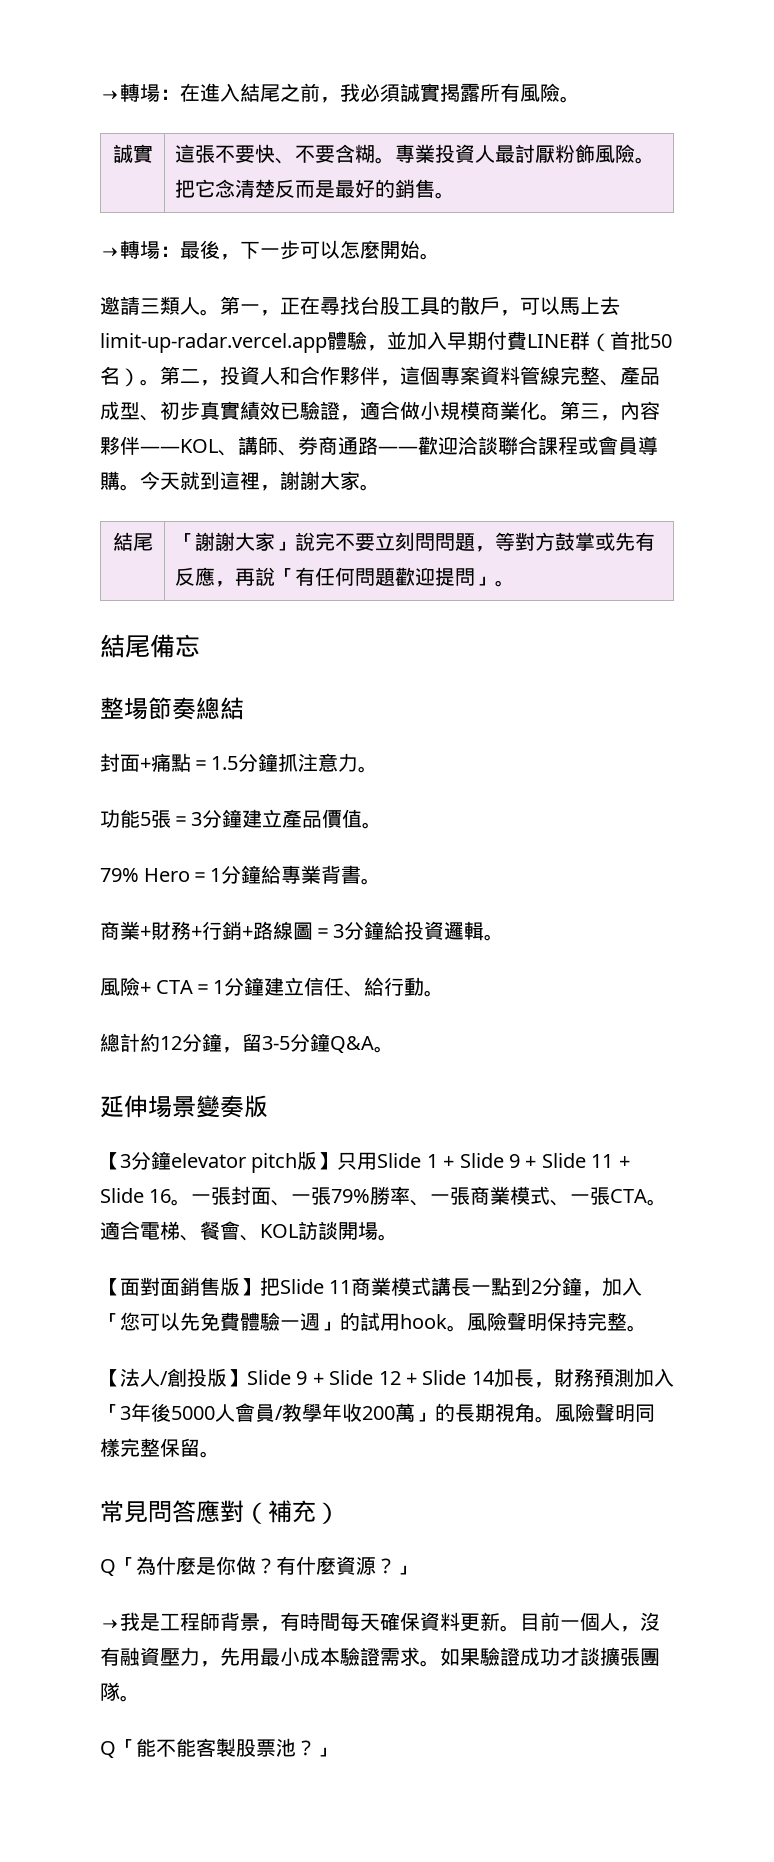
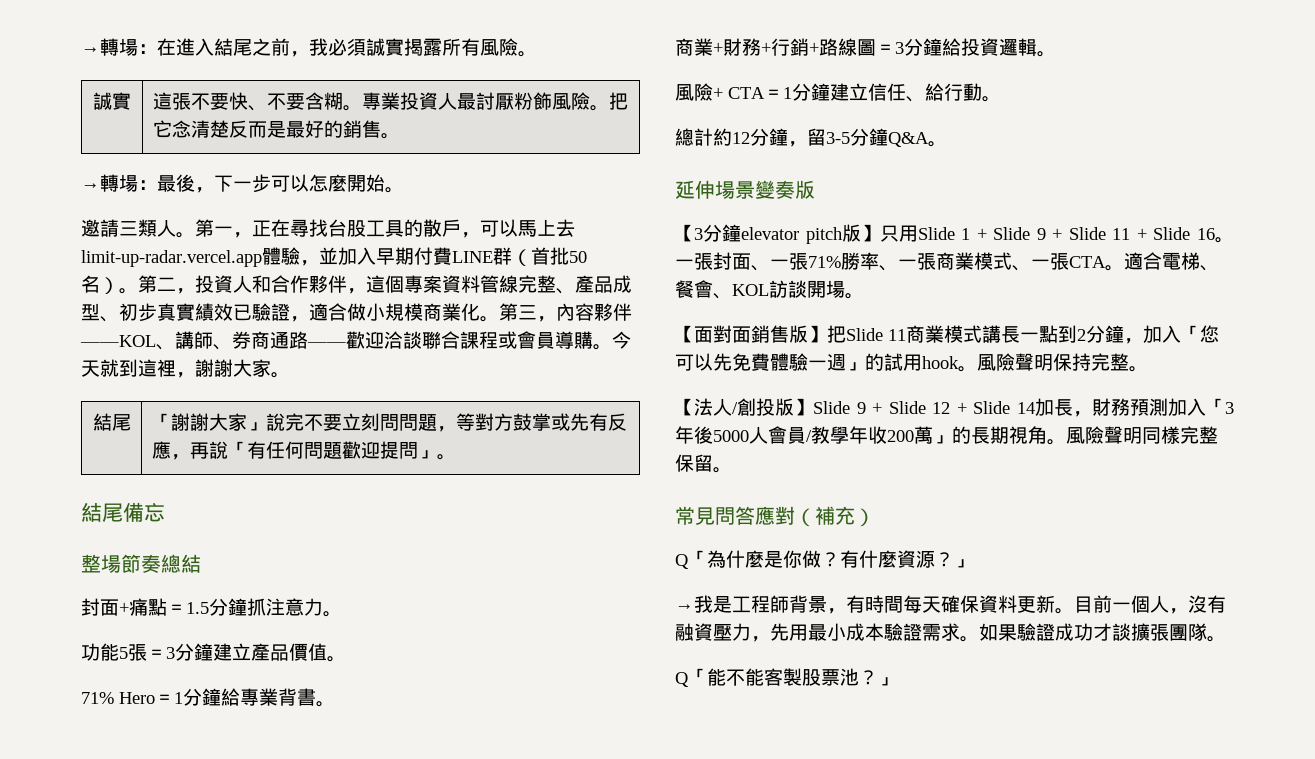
- 79% Hero＝1分鐘給專業背書。
+ 71% Hero＝1分鐘給專業背書。
- 一張封面、一張79%勝率、一張商業模式、一張CTA。
+ 一張封面、一張71%勝率、一張商業模式、一張CTA。

